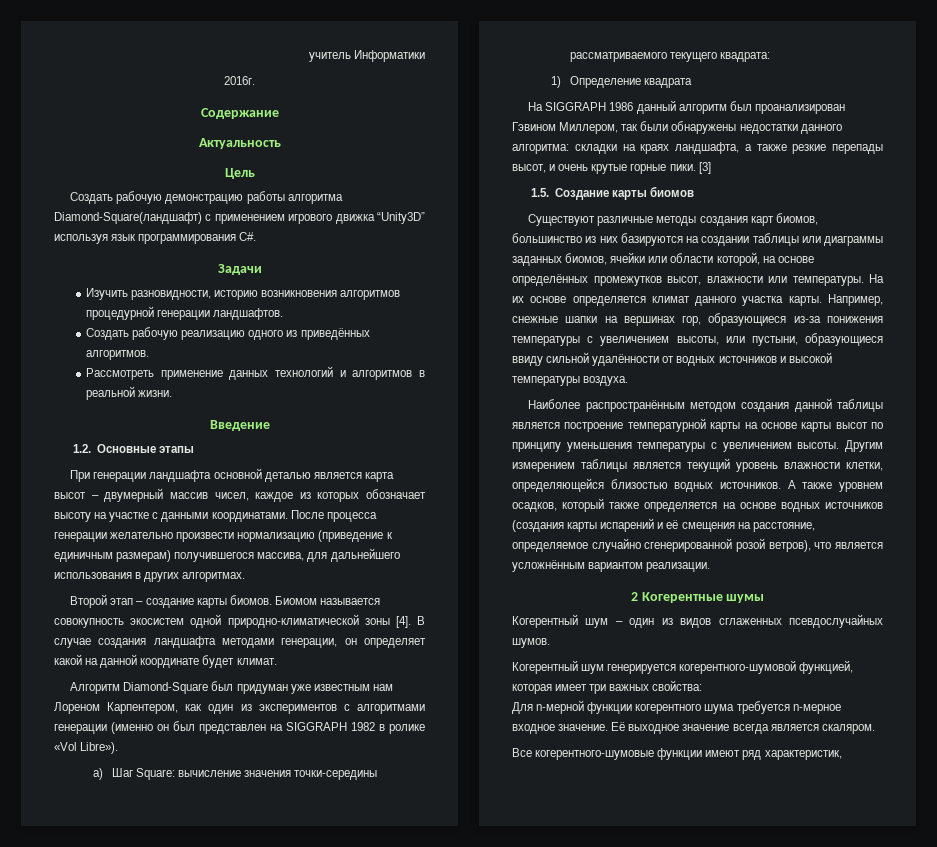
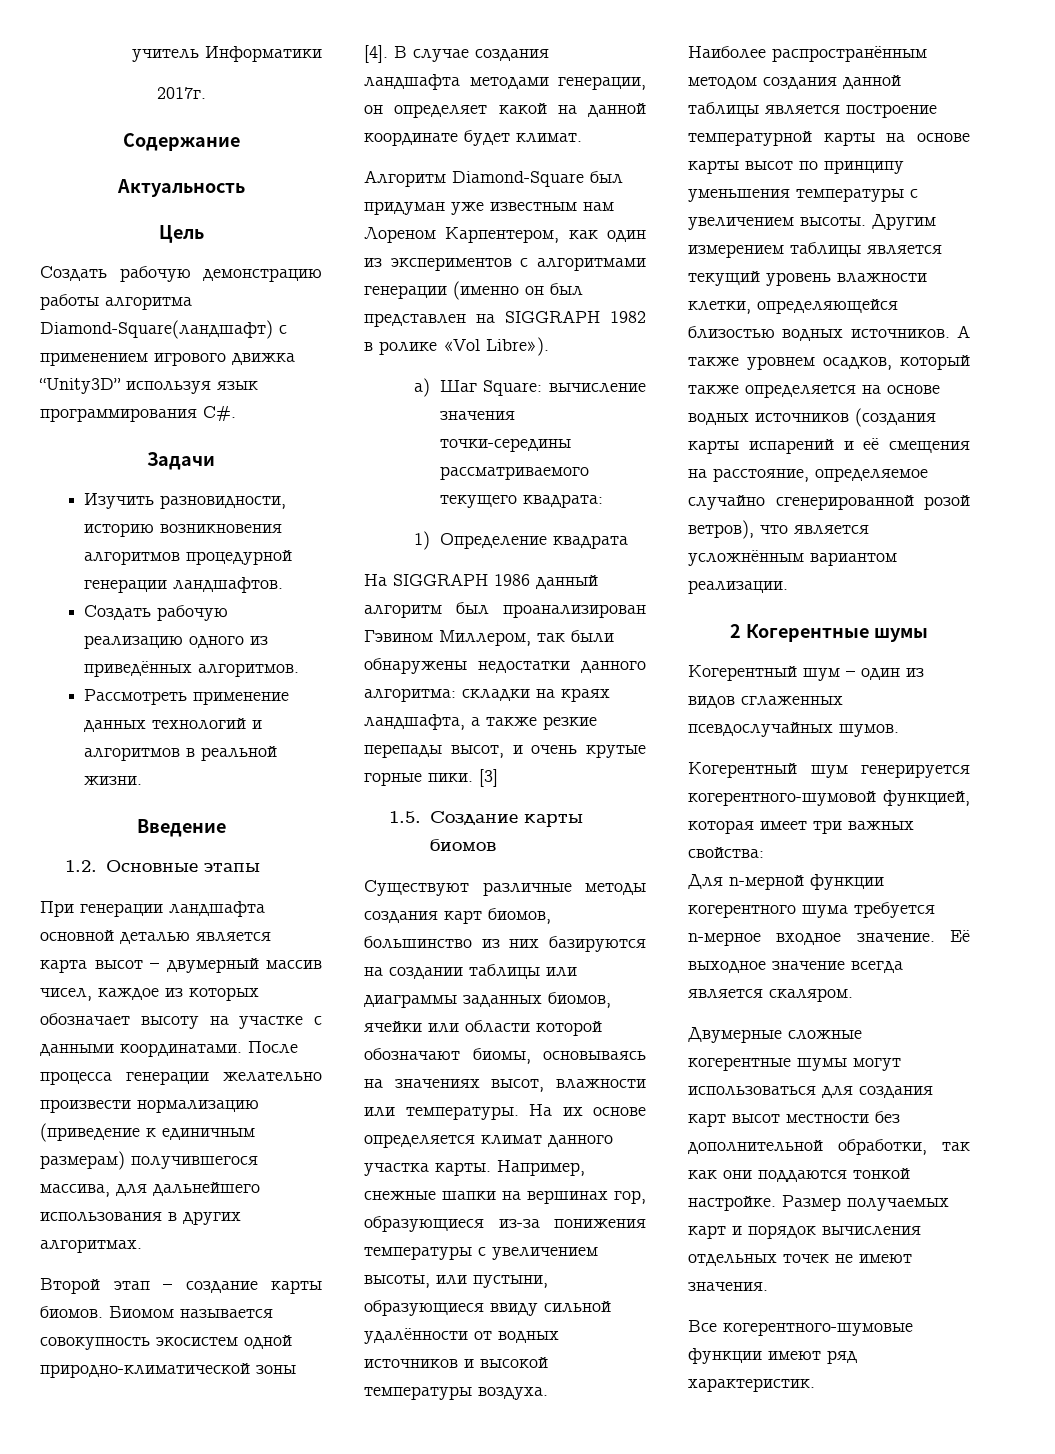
- 2016г.
+ 2017г.
- Существуют различные методы создания карт биомов, большинство из них базируются на создании таблицы или диаграммы заданных биомов, ячейки или области которой, на основе определённых промежутков высот, влажности или температуры.
+ Существуют различные методы создания карт биомов, большинство из них базируются на создании таблицы или диаграммы заданных биомов, ячейки или области которой обозначают биомы, основываясь на значениях высот, влажности или температуры.
+ Двумерные сложные когерентные шумы могут использоваться для создания карт высот местности без дополнительной обработки, так как они поддаются тонкой настройке. Размер получаемых карт и порядок вычисления отдельных точек не имеют значения.
- Все когерентного-шумовые функции имеют ряд характеристик,
+ Все когерентного-шумовые функции имеют ряд характеристик.

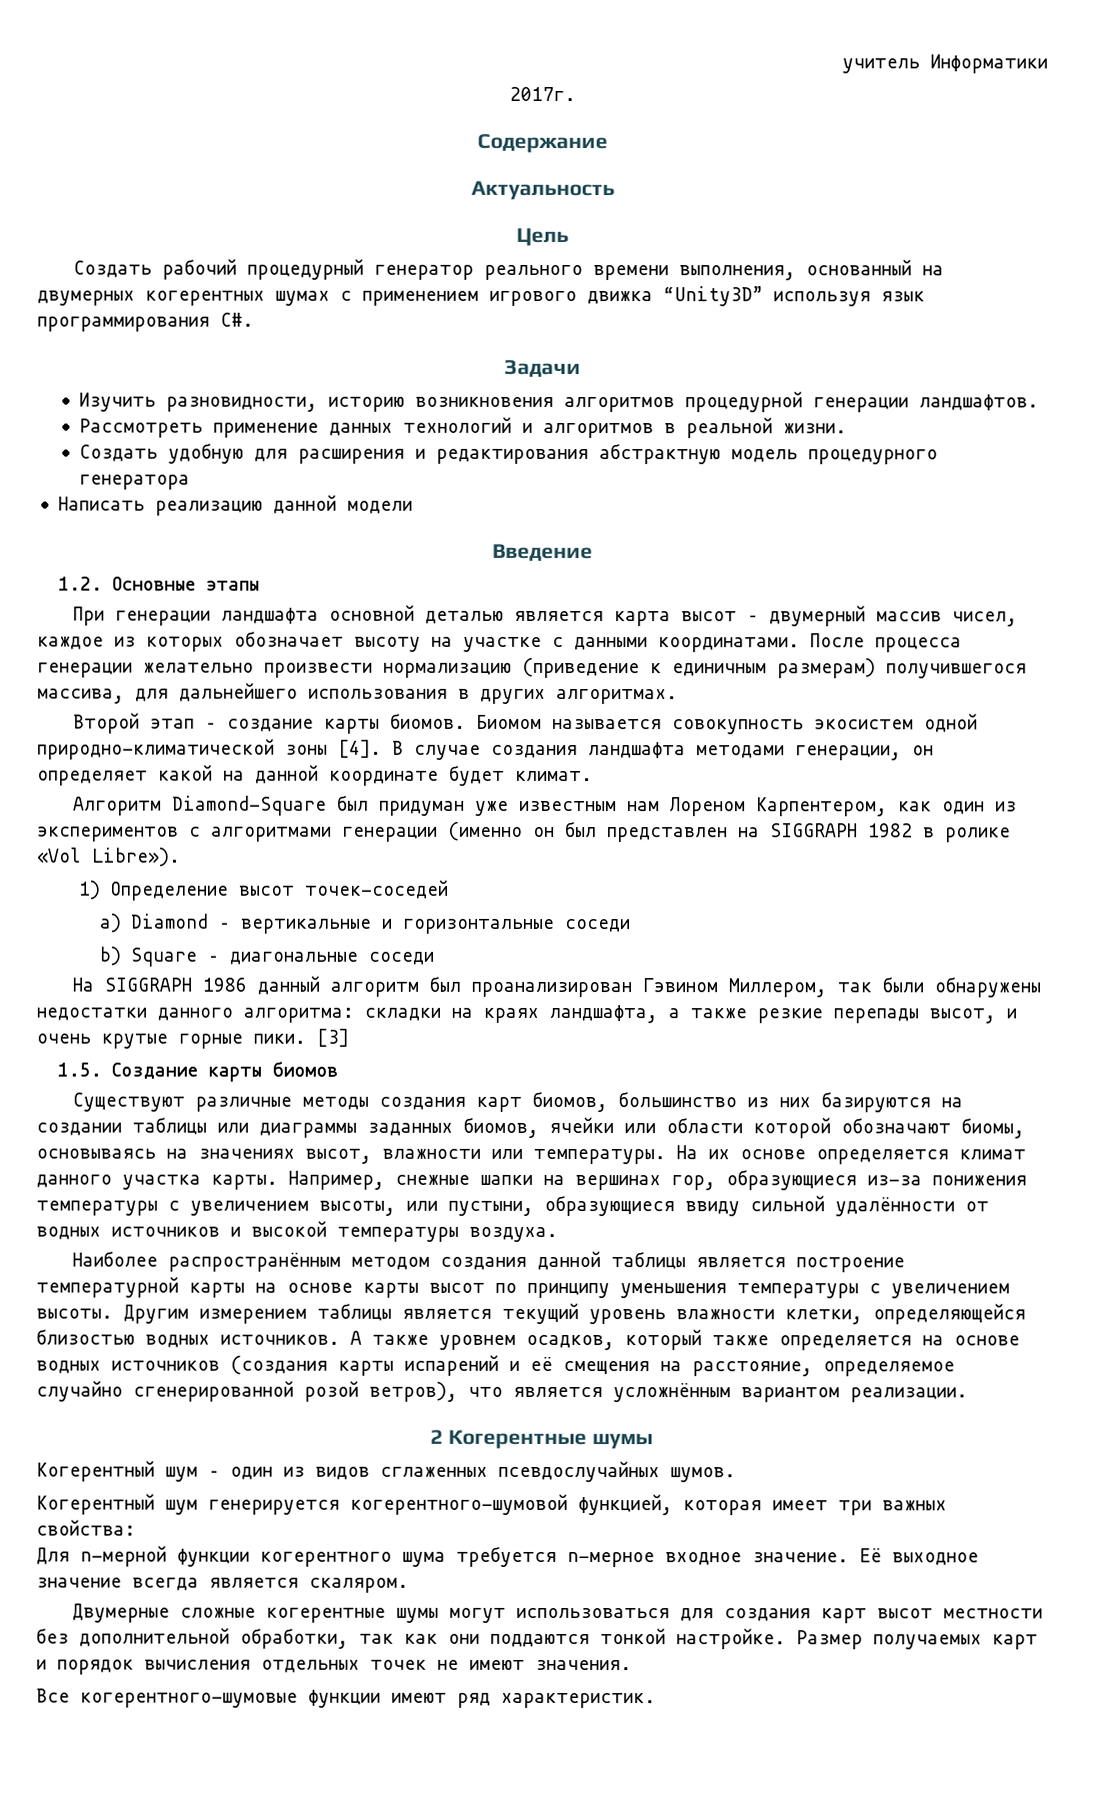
- Создать рабочую демонстрацию работы алгоритма Diamond-Square(ландшафт) с применением игрового движка “Unity3D” используя язык программирования C#.
+ Создать рабочий процедурный генератор реального времени выполнения, основанный на двумерных когерентных шумах с применением игрового движка “Unity3D” используя язык программирования C#.
- Создать рабочую реализацию одного из приведённых алгоритмов.
+ Создать удобную для расширения и редактирования абстрактную модель процедурного генератора
+ Написать реализацию данной модели
- a) Шаг Square: вычисление значения точки-середины рассматриваемого текущего квадрата:
- 1) Определение квадрата
+ 1) Определение высот точек-соседей
+ a) Diamond – вертикальные и горизонтальные соседи
+ b) Square – диагональные соседи

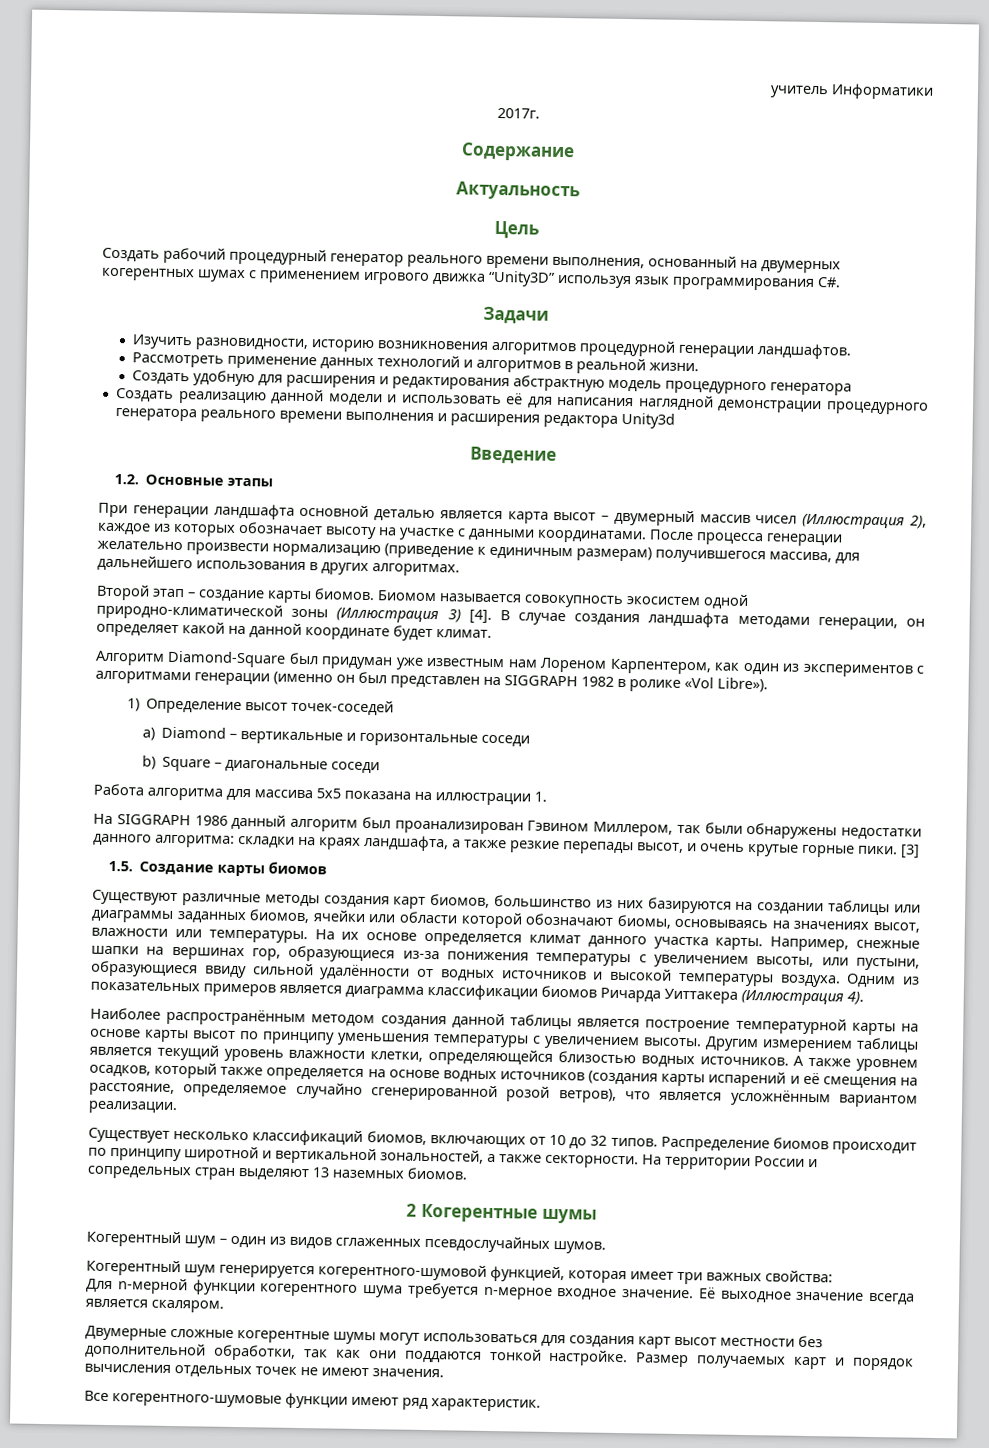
- Написать реализацию данной модели
+ Создать реализацию данной модели и использовать её для написания наглядной демонстрации процедурного генератора реального времени выполнения и расширения редактора Unity3d
- При генерации ландшафта основной деталью является карта высот – двумерный массив чисел, каждое из которых обозначает высоту на участке с данными координатами.
+ При генерации ландшафта основной деталью является карта высот – двумерный массив чисел (Иллюстрация 2), каждое из которых обозначает высоту на участке с данными координатами.
- Биомом называется совокупность экосистем одной природно-климатической зоны [4].
+ Биомом называется совокупность экосистем одной природно-климатической зоны (Иллюстрация 3) [4].
+ Работа алгоритма для массива 5х5 показана на иллюстрации 1.
+ Одним из показательных примеров является диаграмма классификации биомов Ричарда Уиттакера (Иллюстрация 4).
+ Существует несколько классификаций биомов, включающих от 10 до 32 типов. Распределение биомов происходит по принципу широтной и вертикальной зональностей, а также секторности. На территории России и сопредельных стран выделяют 13 наземных биомов.

